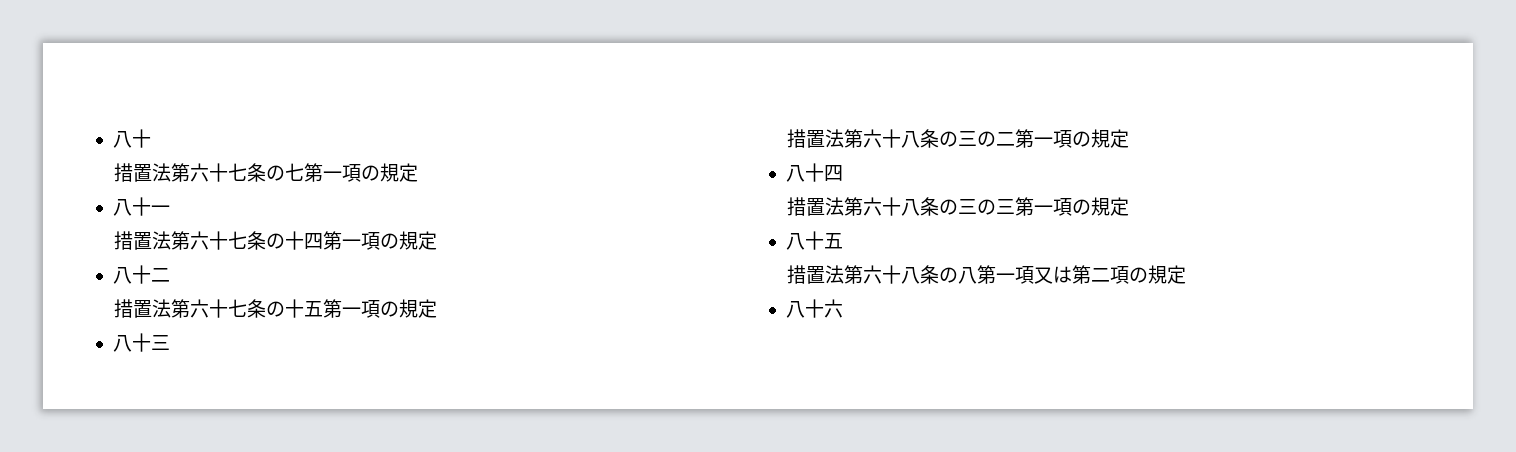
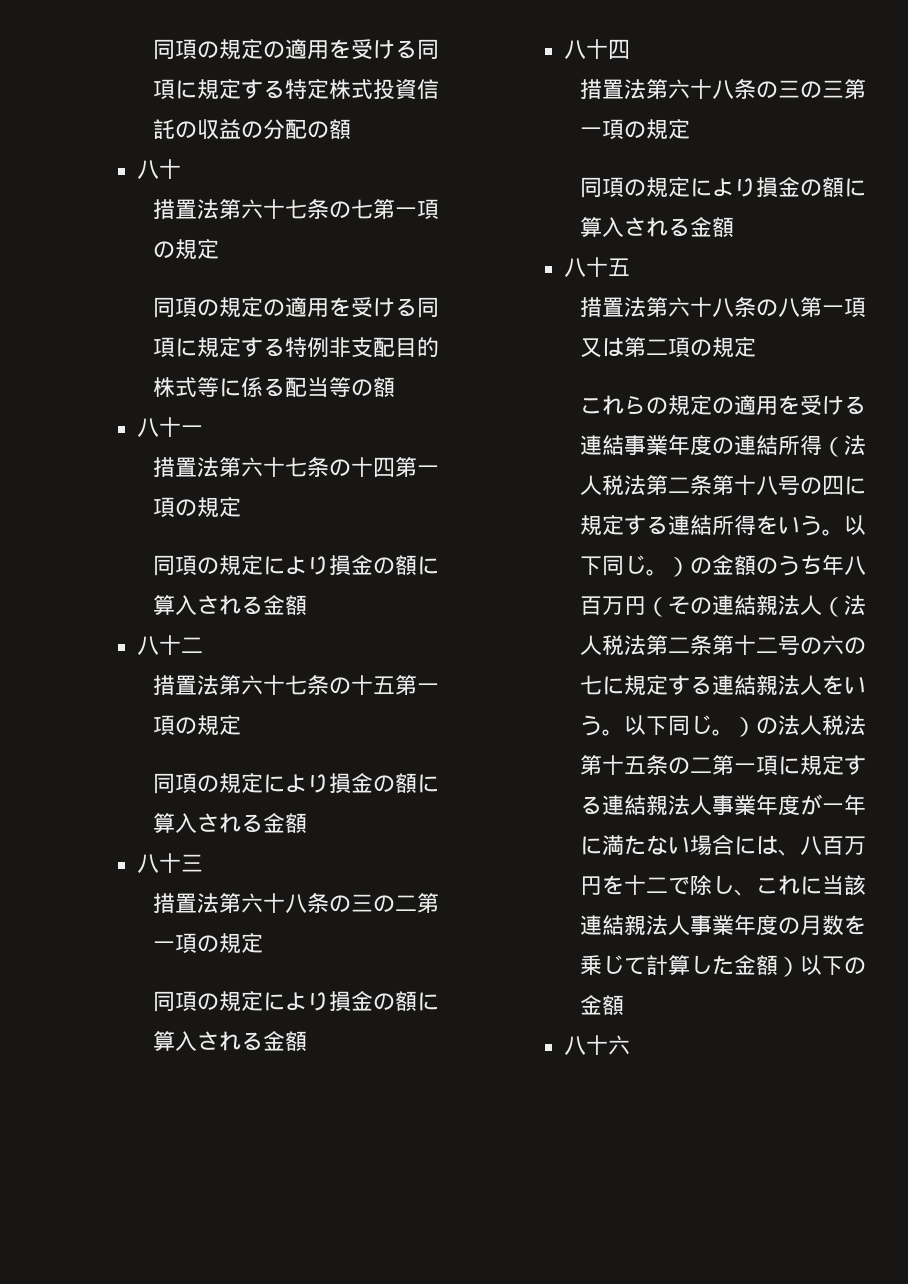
+ 同項の規定の適用を受ける同項に規定する特定株式投資信託の収益の分配の額
+ 同項の規定の適用を受ける同項に規定する特例非支配目的株式等に係る配当等の額
  措置法第六十七条の十四第一項の規定
+ 同項の規定により損金の額に算入される金額
  措置法第六十七条の十五第一項の規定
+ 同項の規定により損金の額に算入される金額
  措置法第六十八条の三の二第一項の規定
+ 同項の規定により損金の額に算入される金額
  措置法第六十八条の三の三第一項の規定
+ 同項の規定により損金の額に算入される金額
+ これらの規定の適用を受ける連結事業年度の連結所得（法人税法第二条第十八号の四に規定する連結所得をいう。以下同じ。）の金額のうち年八百万円（その連結親法人（法人税法第二条第十二号の六の七に規定する連結親法人をいう。以下同じ。）の法人税法第十五条の二第一項に規定する連結親法人事業年度が一年に満たない場合には、八百万円を十二で除し、これに当該連結親法人事業年度の月数を乗じて計算した金額）以下の金額

